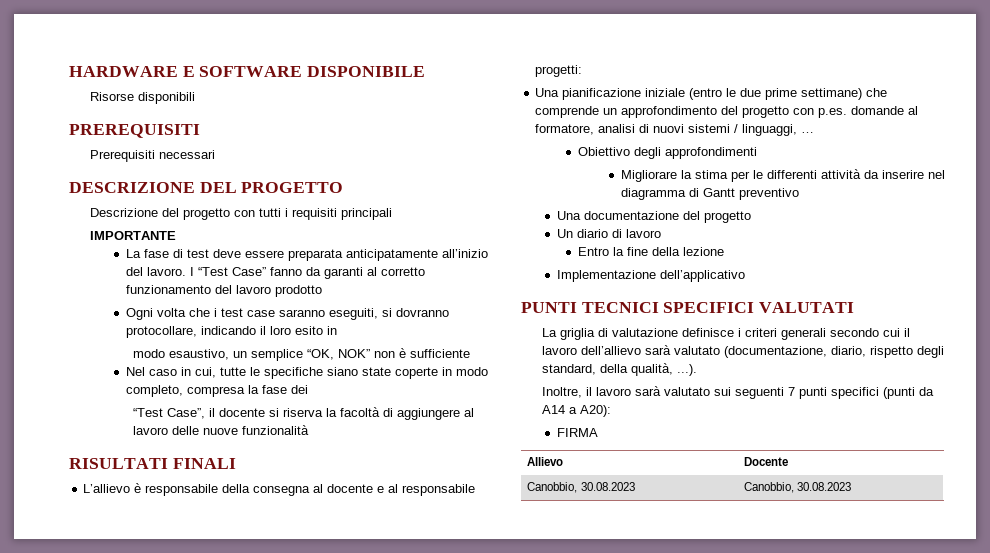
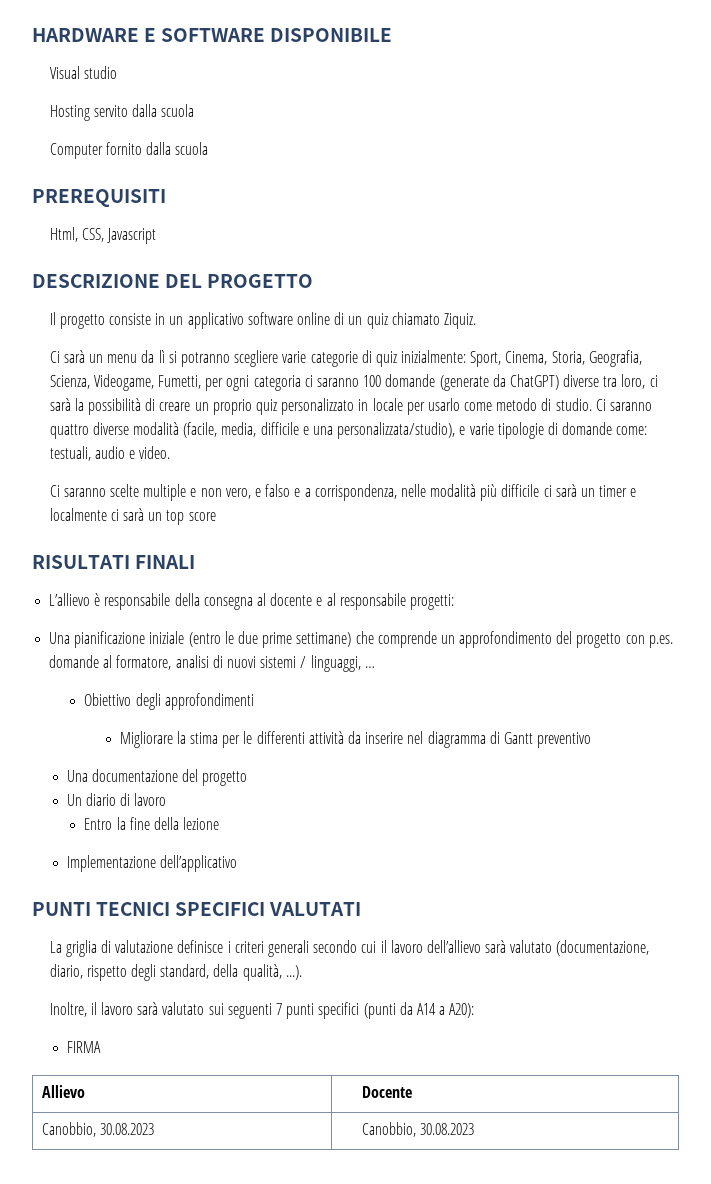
- Risorse disponibili
+ Visual studio
+ Hosting servito dalla scuola
+ Computer fornito dalla scuola
  PREREQUISITI
- Prerequisiti necessari
+ Html, CSS, Javascript
  DESCRIZIONE DEL PROGETTO
- Descrizione del progetto con tutti i requisiti principali
- IMPORTANTE
- La fase di test deve essere preparata anticipatamente all’inizio del lavoro. I “Test Case” fanno da garanti al corretto funzionamento del lavoro prodotto
- Ogni volta che i test case saranno eseguiti, si dovranno protocollare, indicando il loro esito in
- modo esaustivo, un semplice “OK, NOK” non è sufficiente
- Nel caso in cui, tutte le specifiche siano state coperte in modo completo, compresa la fase dei
- “Test Case”, il docente si riserva la facoltà di aggiungere al lavoro delle nuove funzionalità
+ Il progetto consiste in un applicativo software online di un quiz chiamato Ziquiz.
+ Ci sarà un menu da lì si potranno scegliere varie categorie di quiz inizialmente: Sport, Cinema, Storia, Geografia, Scienza, Videogame, Fumetti, per ogni categoria ci saranno 100 domande (generate da ChatGPT) diverse tra loro, ci sarà la possibilità di creare un proprio quiz personalizzato in locale per usarlo come metodo di studio. Ci saranno quattro diverse modalità (facile, media, difficile e una personalizzata/studio), e varie tipologie di domande come: testuali, audio e video.
+ Ci saranno scelte multiple e non vero, e falso e a corrispondenza, nelle modalità più difficile ci sarà un timer e localmente ci sarà un top score

